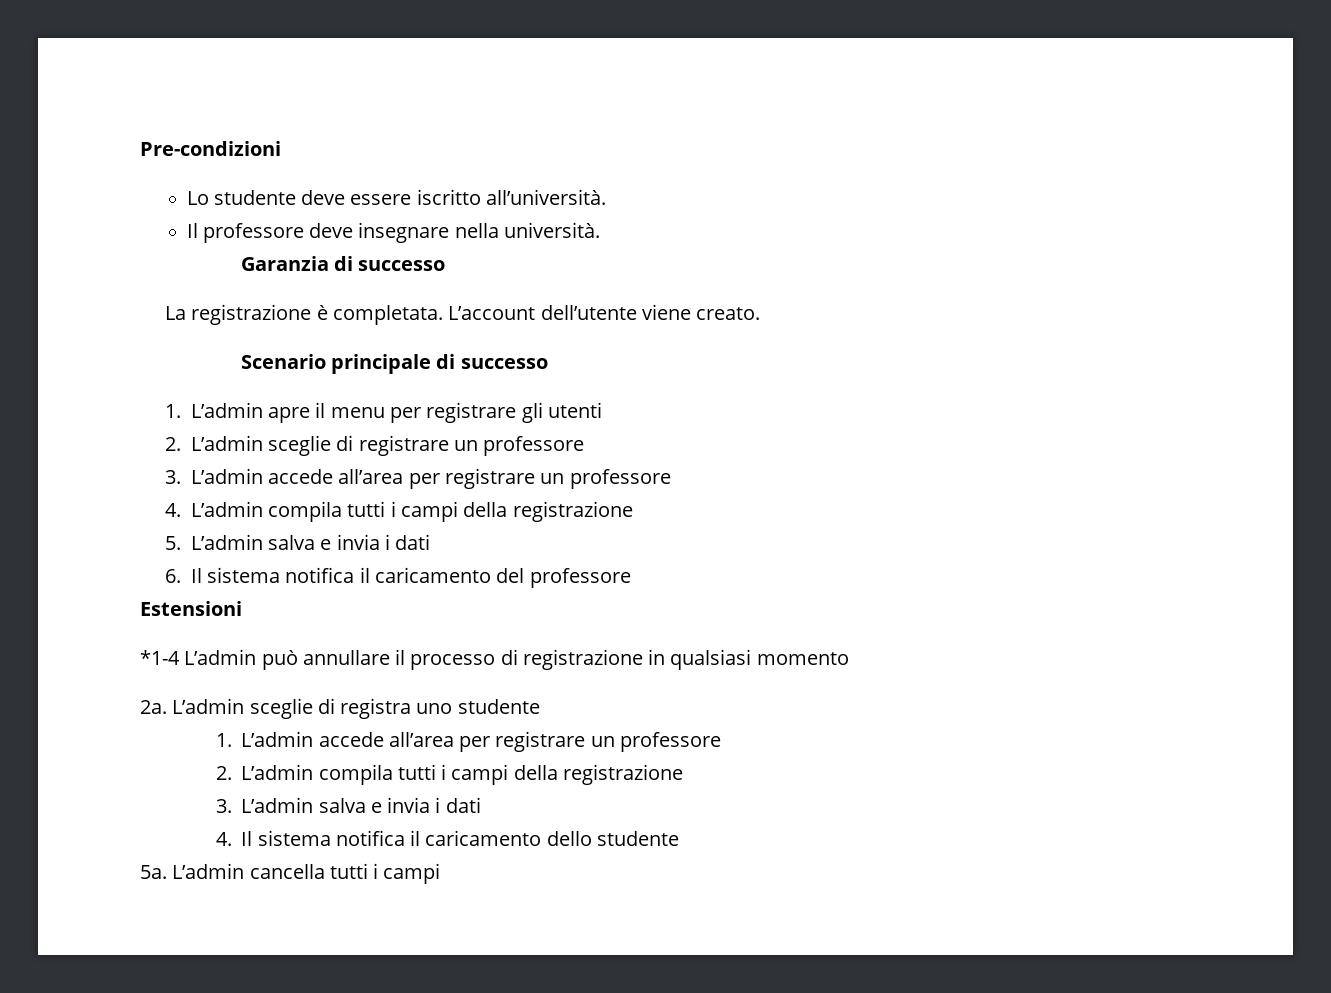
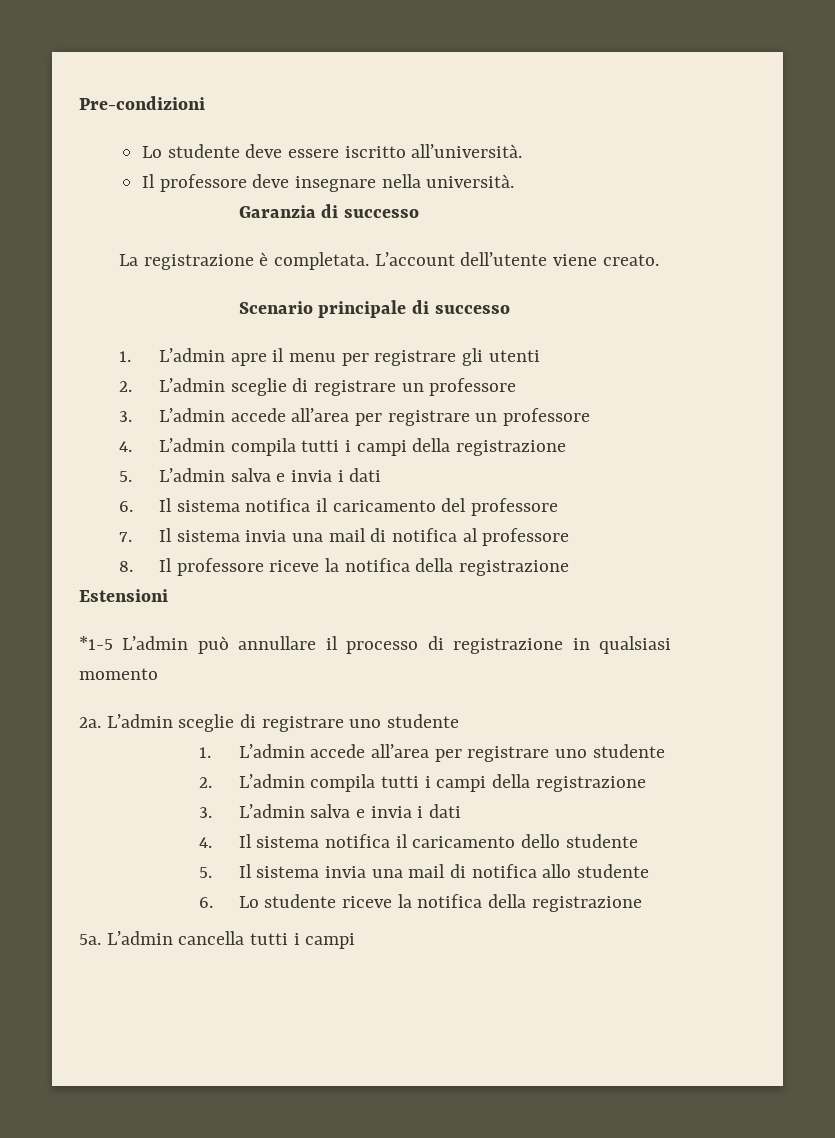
+ 7. Il sistema invia una mail di notifica al professore
+ 8. Il professore riceve la notifica della registrazione
- *1-4 L’admin può annullare il processo di registrazione in qualsiasi momento
+ *1-5 L’admin può annullare il processo di registrazione in qualsiasi momento
- L’admin sceglie di registra uno studente
+ L’admin sceglie di registrare uno studente
- 1. L’admin accede all’area per registrare un professore
+ 1. L’admin accede all’area per registrare uno studente
+ 5. Il sistema invia una mail di notifica allo studente
+ 6. Lo studente riceve la notifica della registrazione

